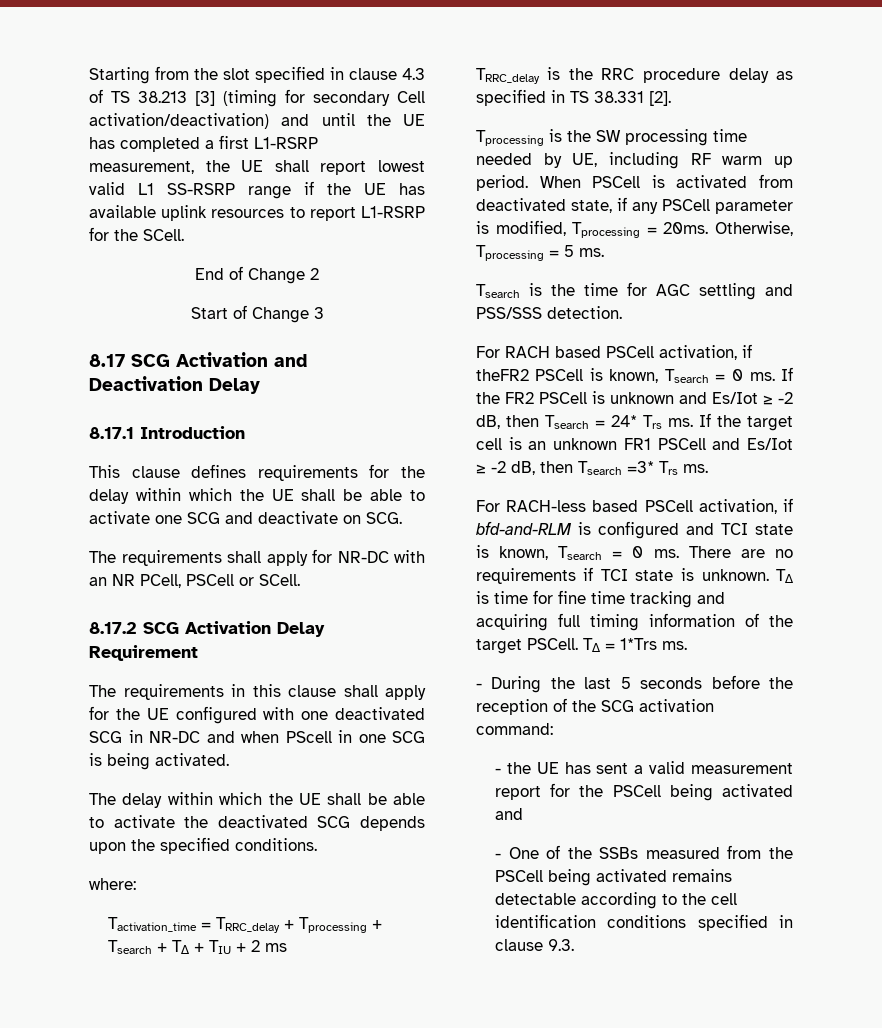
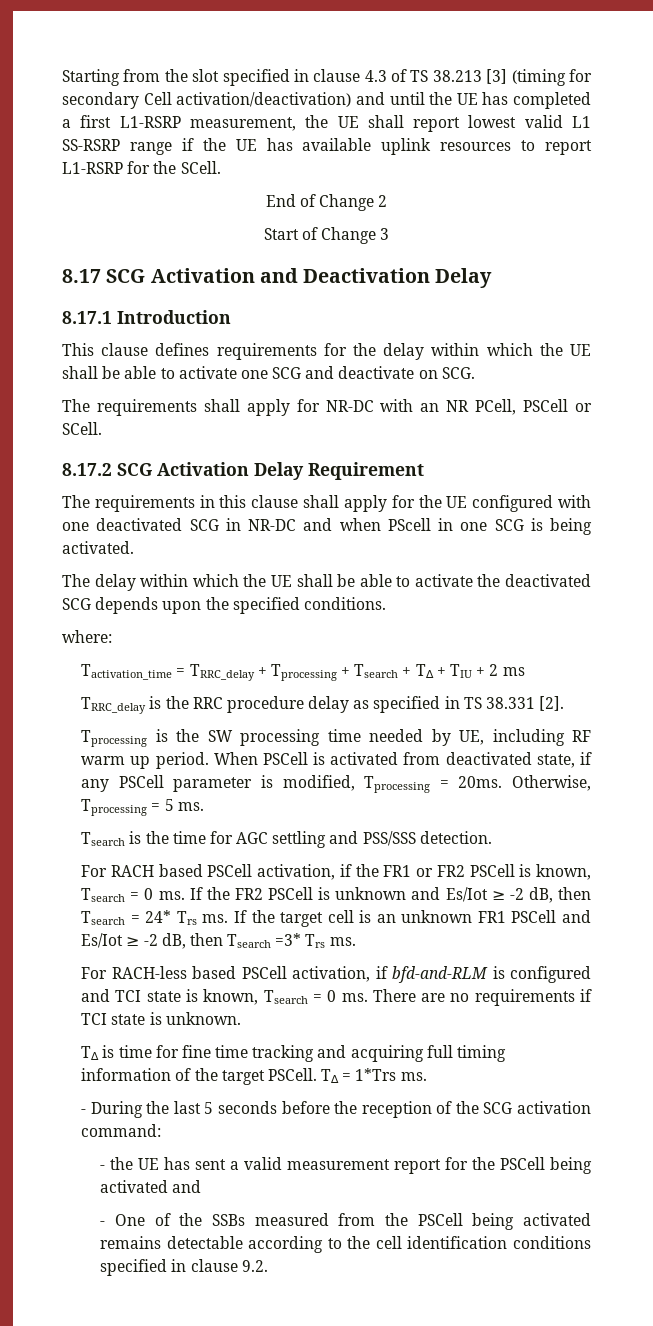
- For RACH based PSCell activation, if theFR2 PSCell is known, Tsearch = 0 ms.
+ For RACH based PSCell activation, if the FR1 or FR2 PSCell is known, Tsearch = 0 ms.
- There are no requirements if TCI state is unknown. T∆ is time for fine time tracking and acquiring full timing information of the target PSCell.
+ There are no requirements if TCI state is unknown.
+ T∆ is time for fine time tracking and acquiring full timing information of the target PSCell.
- - One of the SSBs measured from the PSCell being activated remains detectable according to the cell identification conditions specified in clause 9.3.
+ - One of the SSBs measured from the PSCell being activated remains detectable according to the cell identification conditions specified in clause 9.2.

